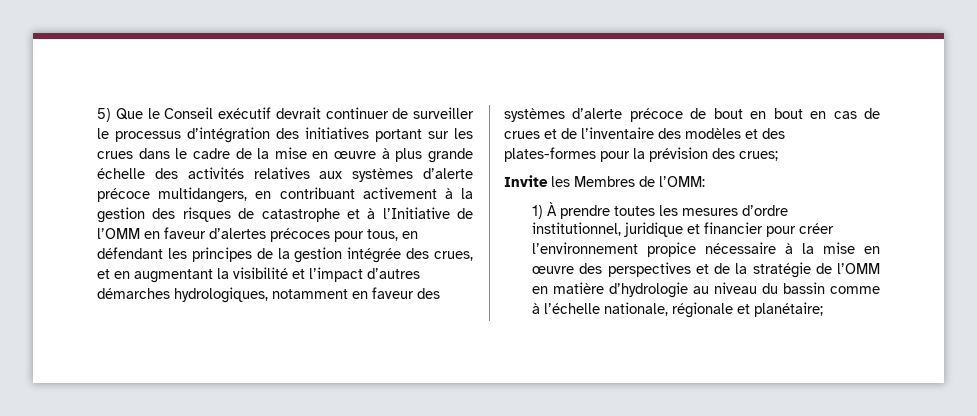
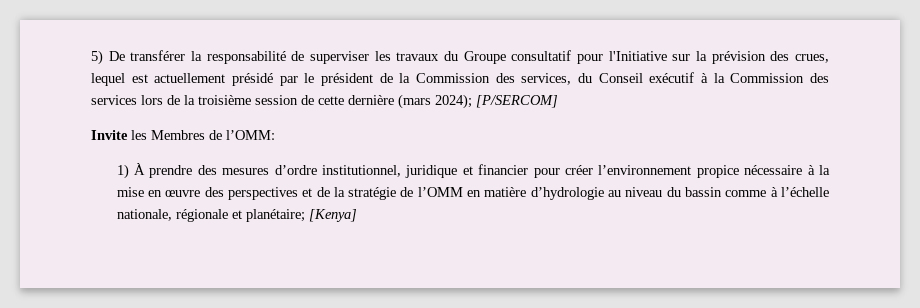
- 5) Que le Conseil exécutif devrait continuer de surveiller le processus d’intégration des initiatives portant sur les crues dans le cadre de la mise en œuvre à plus grande échelle des activités relatives aux systèmes d’alerte précoce multidangers, en contribuant activement à la gestion des risques de catastrophe et à l’Initiative de l’OMM en faveur d’alertes précoces pour tous, en défendant les principes de la gestion intégrée des crues, et en augmentant la visibilité et l’impact d’autres démarches hydrologiques, notamment en faveur des systèmes d’alerte précoce de bout en bout en cas de crues et de l’inventaire des modèles et des plates-formes pour la prévision des crues;
+ 5) De transférer la responsabilité de superviser les travaux du Groupe consultatif pour l'Initiative sur la prévision des crues, lequel est actuellement présidé par le président de la Commission des services, du Conseil exécutif à la Commission des services lors de la troisième session de cette dernière (mars 2024); [P/SERCOM]
- 1) À prendre toutes les mesures d’ordre institutionnel, juridique et financier pour créer l’environnement propice nécessaire à la mise en œuvre des perspectives et de la stratégie de l’OMM en matière d’hydrologie au niveau du bassin comme à l’échelle nationale, régionale et planétaire;
+ 1) À prendre des mesures d’ordre institutionnel, juridique et financier pour créer l’environnement propice nécessaire à la mise en œuvre des perspectives et de la stratégie de l’OMM en matière d’hydrologie au niveau du bassin comme à l’échelle nationale, régionale et planétaire; [Kenya]

